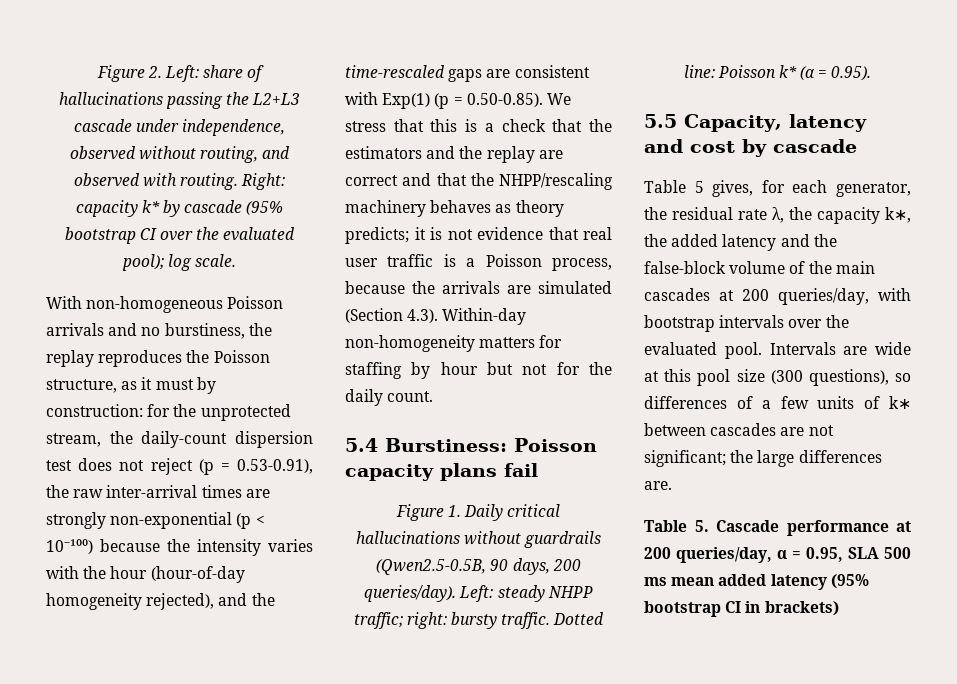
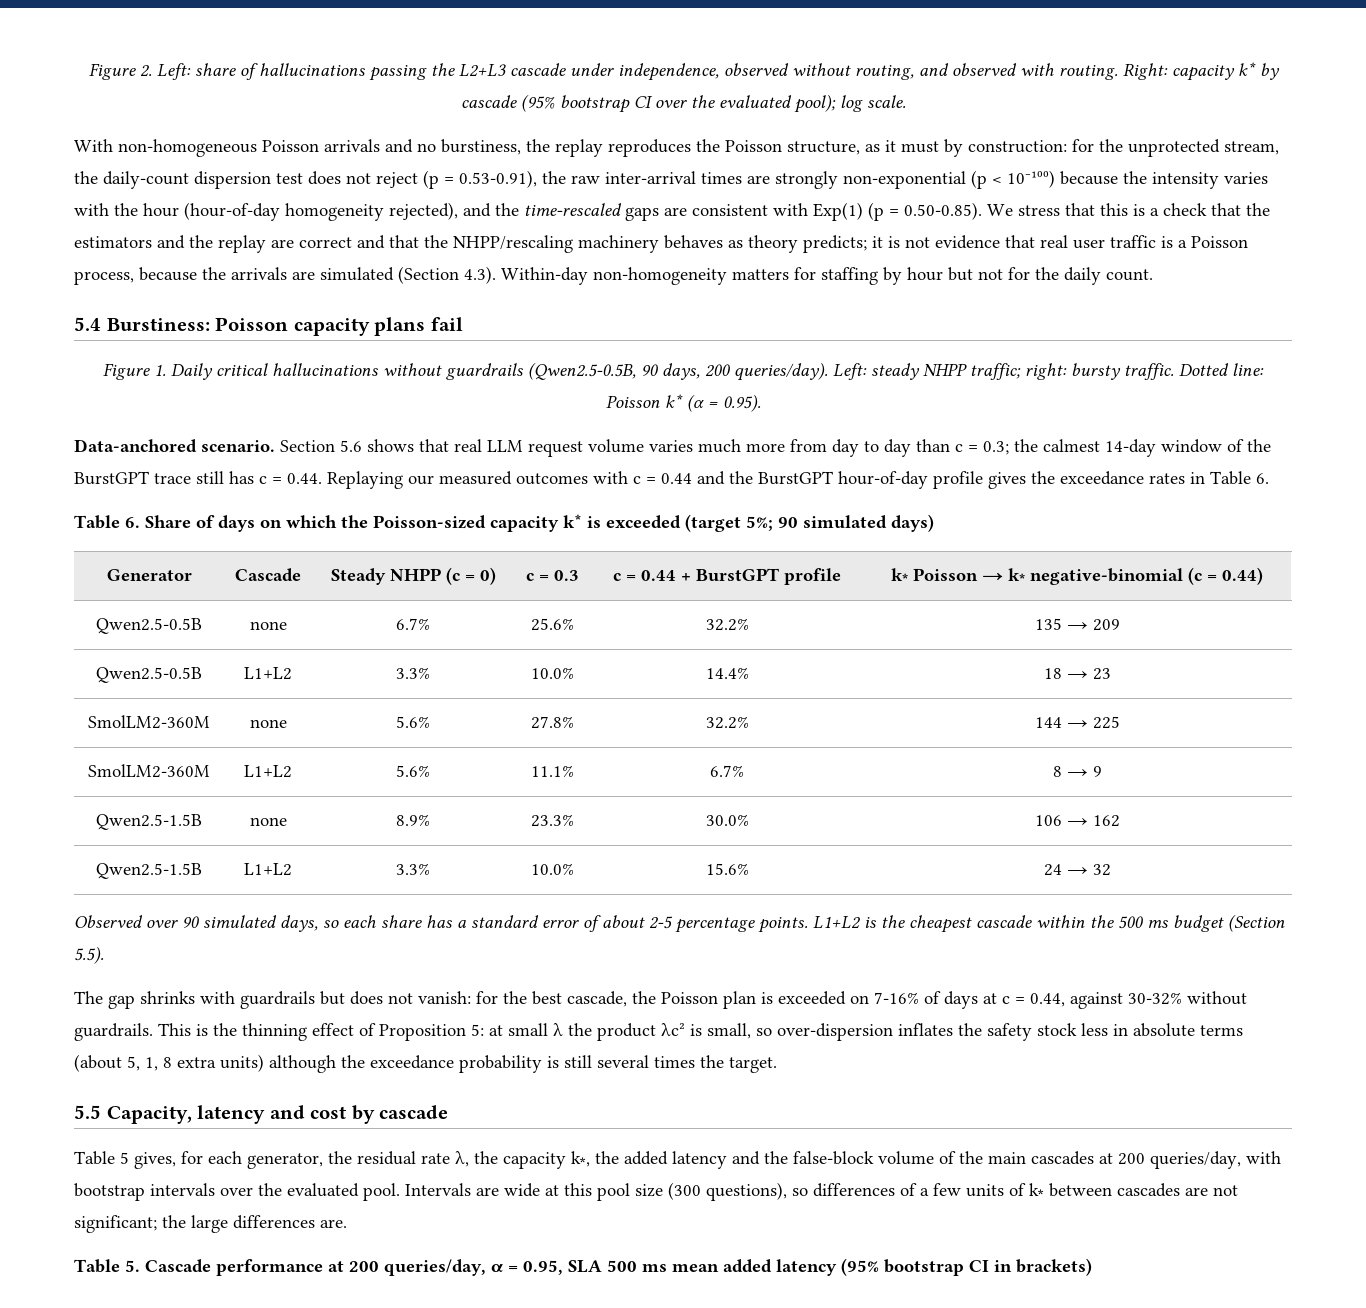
+ Data-anchored scenario. Section 5.6 shows that real LLM request volume varies much more from day to day than c = 0.3; the calmest 14-day window of the BurstGPT trace still has c = 0.44. Replaying our measured outcomes with c = 0.44 and the BurstGPT hour-of-day profile gives the exceedance rates in Table 6.
+ Table 6. Share of days on which the Poisson-sized capacity k* is exceeded (target 5%; 90 simulated days)
+ Generator | Cascade | Steady NHPP (c = 0) | c = 0.3 | c = 0.44 + BurstGPT profile | k∗ Poisson → k∗ negative-binomial (c = 0.44)
+ Qwen2.5-0.5B | none | 6.7% | 25.6% | 32.2% | 135 → 209
+ Qwen2.5-0.5B | L1+L2 | 3.3% | 10.0% | 14.4% | 18 → 23
+ SmolLM2-360M | none | 5.6% | 27.8% | 32.2% | 144 → 225
+ SmolLM2-360M | L1+L2 | 5.6% | 11.1% | 6.7% | 8 → 9
+ Qwen2.5-1.5B | none | 8.9% | 23.3% | 30.0% | 106 → 162
+ Qwen2.5-1.5B | L1+L2 | 3.3% | 10.0% | 15.6% | 24 → 32
+ Observed over 90 simulated days, so each share has a standard error of about 2-5 percentage points. L1+L2 is the cheapest cascade within the 500 ms budget (Section 5.5).
+ The gap shrinks with guardrails but does not vanish: for the best cascade, the Poisson plan is exceeded on 7-16% of days at c = 0.44, against 30-32% without guardrails. This is the thinning effect of Proposition 5: at small λ the product λc² is small, so over-dispersion inflates the safety stock less in absolute terms (about 5, 1, 8 extra units) although the exceedance probability is still several times the target.

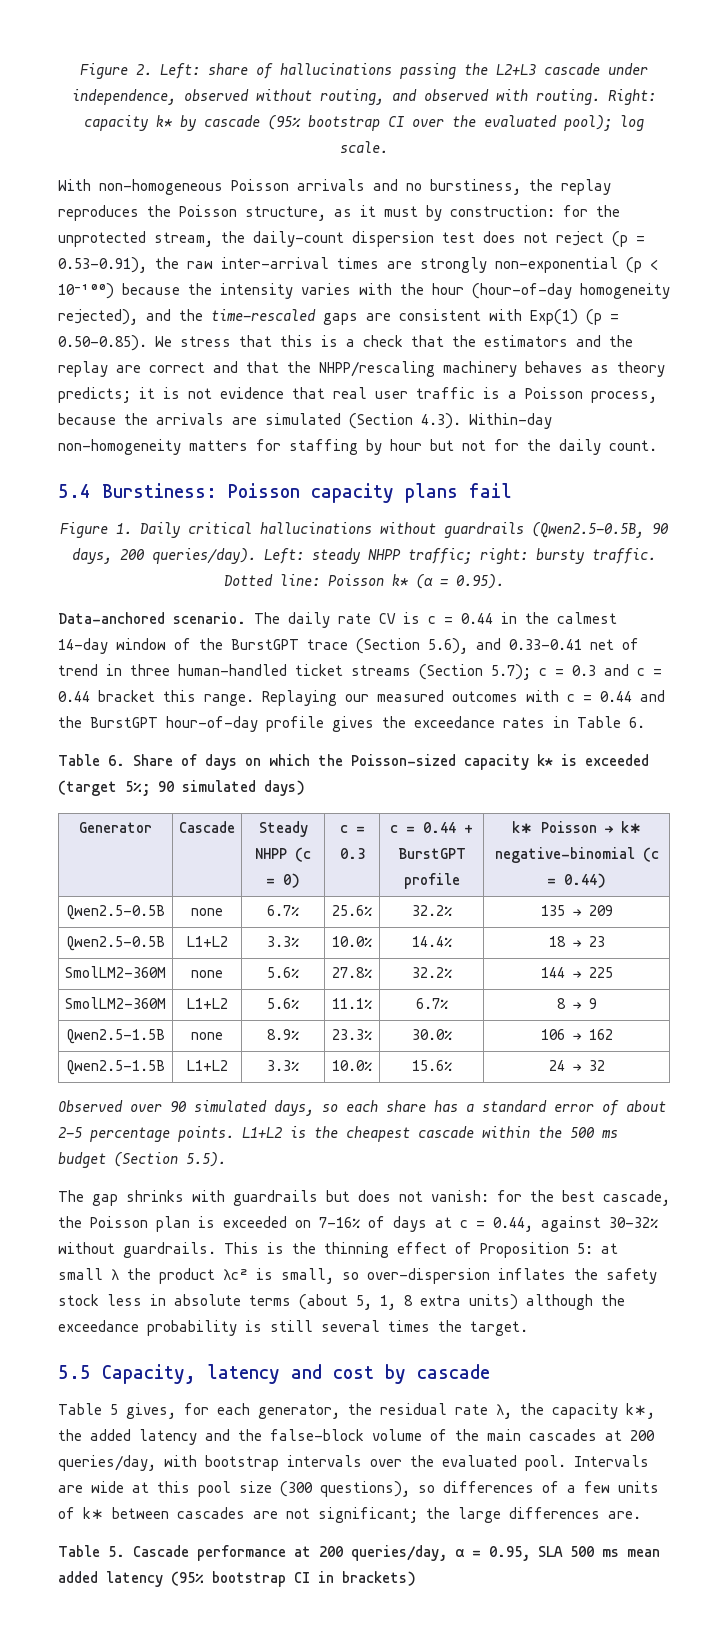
- Section 5.6 shows that real LLM request volume varies much more from day to day than c = 0.3; the calmest 14-day window of the BurstGPT trace still has c = 0.44. Replaying our measured outcomes with c = 0.44 and the BurstGPT hour-of-day profile gives the exceedance rates in Table 6.
+ The daily rate CV is c = 0.44 in the calmest 14-day window of the BurstGPT trace (Section 5.6), and 0.33-0.41 net of trend in three human-handled ticket streams (Section 5.7); c = 0.3 and c = 0.44 bracket this range. Replaying our measured outcomes with c = 0.44 and the BurstGPT hour-of-day profile gives the exceedance rates in Table 6.

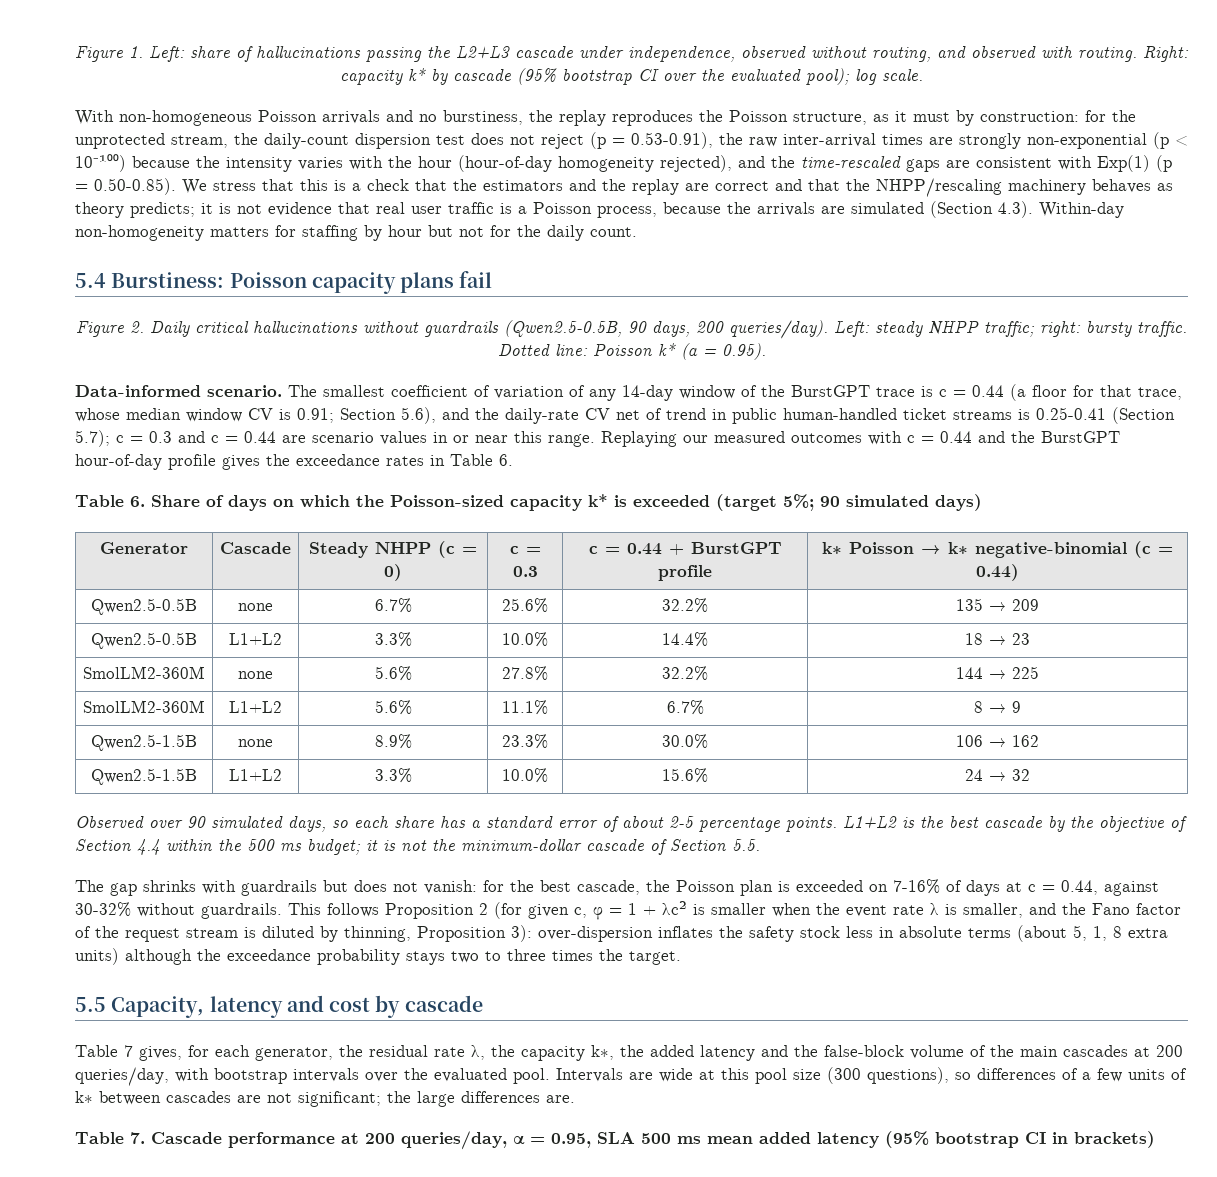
- Figure 2. Left: share of hallucinations passing the L2+L3 cascade under independence, observed without routing, and observed with routing.
+ Figure 1. Left: share of hallucinations passing the L2+L3 cascade under independence, observed without routing, and observed with routing.
- Figure 1. Daily critical hallucinations without guardrails (Qwen2.5-0.5B, 90 days, 200 queries/day).
+ Figure 2. Daily critical hallucinations without guardrails (Qwen2.5-0.5B, 90 days, 200 queries/day).
- Data-anchored scenario.
+ Data-informed scenario.
- The daily rate CV is c = 0.44 in the calmest 14-day window of the BurstGPT trace (Section 5.6), and 0.33-0.41 net of trend in three human-handled ticket streams (Section 5.7); c = 0.3 and c = 0.44 bracket this range.
+ The smallest coefficient of variation of any 14-day window of the BurstGPT trace is c = 0.44 (a floor for that trace, whose median window CV is 0.91; Section 5.6), and the daily-rate CV net of trend in public human-handled ticket streams is 0.25-0.41 (Section 5.7); c = 0.3 and c = 0.44 are scenario values in or near this range.
- L1+L2 is the cheapest cascade within the 500 ms budget (Section 5.5).
+ L1+L2 is the best cascade by the objective of Section 4.4 within the 500 ms budget; it is not the minimum-dollar cascade of Section 5.5.
- This is the thinning effect of Proposition 5: at small λ the product λc² is small, so over-dispersion inflates the safety stock less in absolute terms (about 5, 1, 8 extra units) although the exceedance probability is still several times the target.
+ This follows Proposition 2 (for given c, φ = 1 + λc² is smaller when the event rate λ is smaller, and the Fano factor of the request stream is diluted by thinning, Proposition 3): over-dispersion inflates the safety stock less in absolute terms (about 5, 1, 8 extra units) although the exceedance probability stays two to three times the target.
- Table 5 gives, for each generator, the residual rate λ, the capacity k∗, the added latency and the false-block volume of the main cascades at 200 queries/day, with bootstrap intervals over the evaluated pool.
+ Table 7 gives, for each generator, the residual rate λ, the capacity k∗, the added latency and the false-block volume of the main cascades at 200 queries/day, with bootstrap intervals over the evaluated pool.
- Table 5. Cascade performance at 200 queries/day, α = 0.95, SLA 500 ms mean added latency (95% bootstrap CI in brackets)
+ Table 7. Cascade performance at 200 queries/day, α = 0.95, SLA 500 ms mean added latency (95% bootstrap CI in brackets)

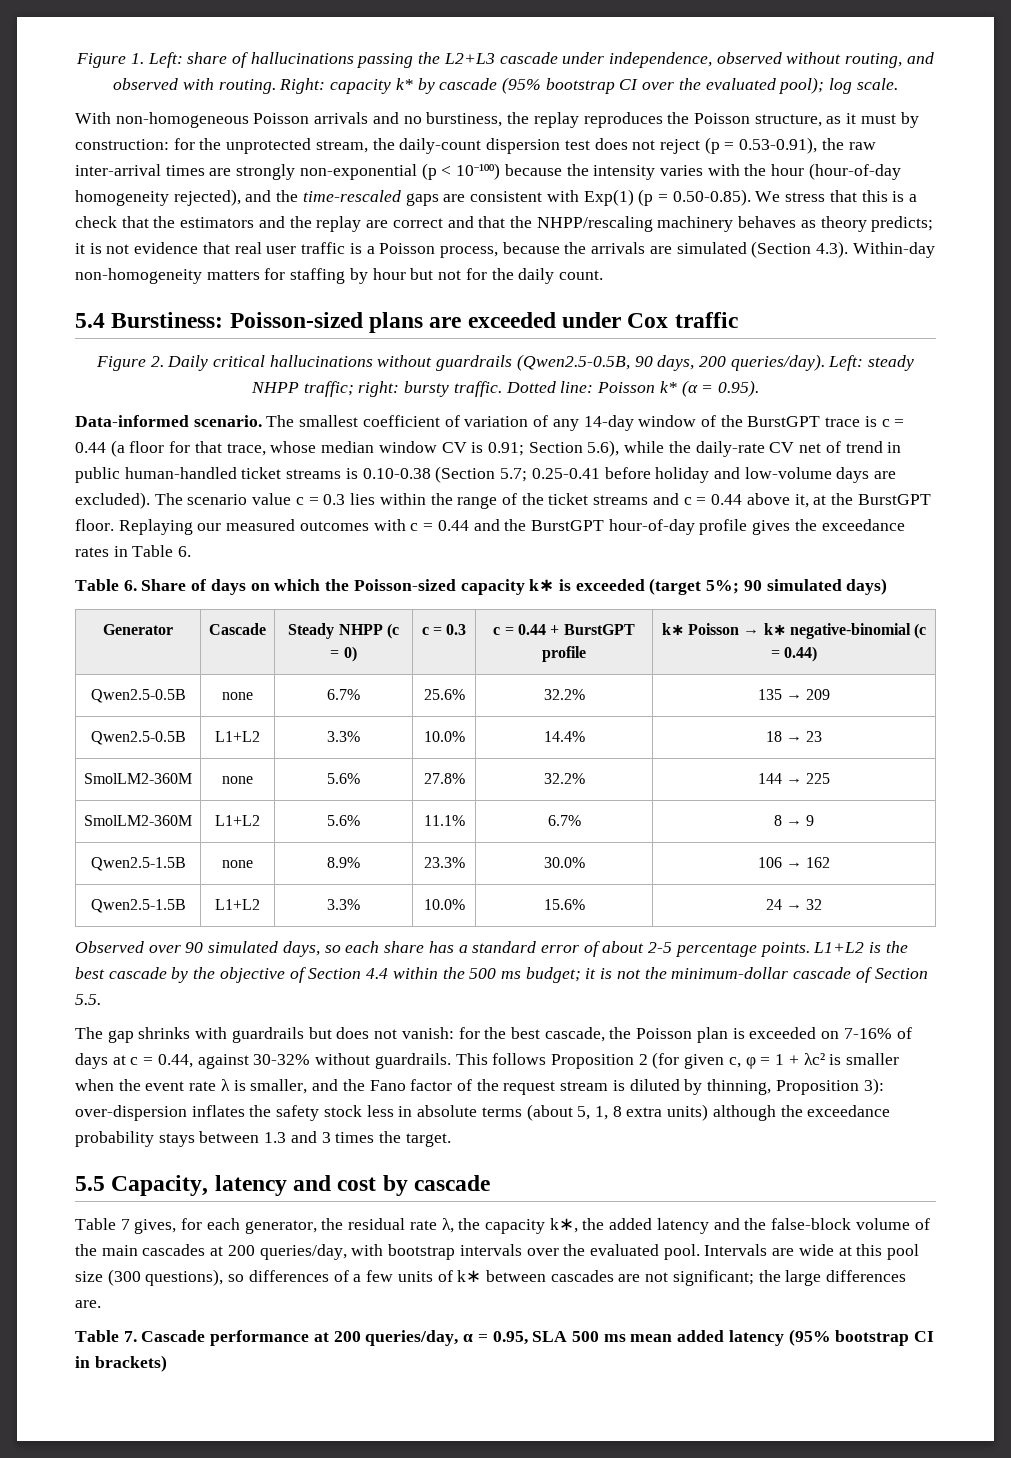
- 5.4 Burstiness: Poisson capacity plans fail
+ 5.4 Burstiness: Poisson-sized plans are exceeded under Cox traffic
- The smallest coefficient of variation of any 14-day window of the BurstGPT trace is c = 0.44 (a floor for that trace, whose median window CV is 0.91; Section 5.6), and the daily-rate CV net of trend in public human-handled ticket streams is 0.25-0.41 (Section 5.7); c = 0.3 and c = 0.44 are scenario values in or near this range.
+ The smallest coefficient of variation of any 14-day window of the BurstGPT trace is c = 0.44 (a floor for that trace, whose median window CV is 0.91; Section 5.6), while the daily-rate CV net of trend in public human-handled ticket streams is 0.10-0.38 (Section 5.7; 0.25-0.41 before holiday and low-volume days are excluded). The scenario value c = 0.3 lies within the range of the ticket streams and c = 0.44 above it, at the BurstGPT floor.
- Table 6. Share of days on which the Poisson-sized capacity k* is exceeded (target 5%; 90 simulated days)
+ Table 6. Share of days on which the Poisson-sized capacity k∗ is exceeded (target 5%; 90 simulated days)
- This follows Proposition 2 (for given c, φ = 1 + λc² is smaller when the event rate λ is smaller, and the Fano factor of the request stream is diluted by thinning, Proposition 3): over-dispersion inflates the safety stock less in absolute terms (about 5, 1, 8 extra units) although the exceedance probability stays two to three times the target.
+ This follows Proposition 2 (for given c, φ = 1 + λc² is smaller when the event rate λ is smaller, and the Fano factor of the request stream is diluted by thinning, Proposition 3): over-dispersion inflates the safety stock less in absolute terms (about 5, 1, 8 extra units) although the exceedance probability stays between 1.3 and 3 times the target.

